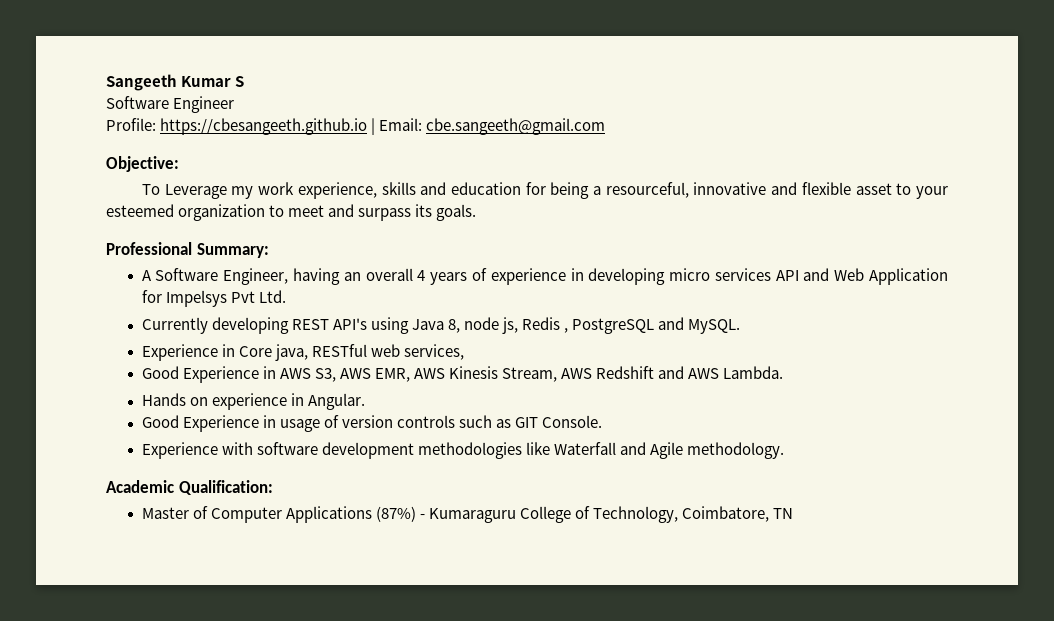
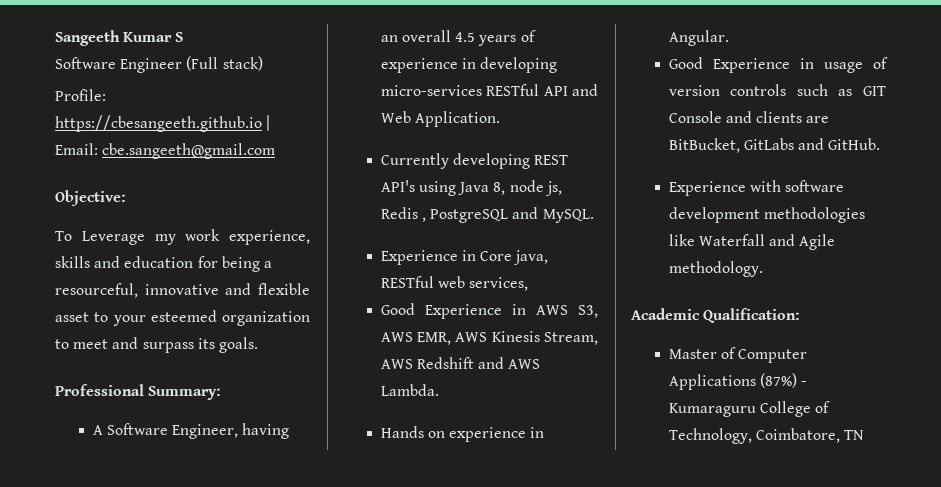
- Software Engineer
+ Software Engineer (Full stack)
- A Software Engineer, having an overall 4 years of experience in developing micro services API and Web Application for Impelsys Pvt Ltd.
+ A Software Engineer, having an overall 4.5 years of experience in developing micro-services RESTful API and Web Application.
- Good Experience in usage of version controls such as GIT Console.
+ Good Experience in usage of version controls such as GIT Console and clients are BitBucket, GitLabs and GitHub.

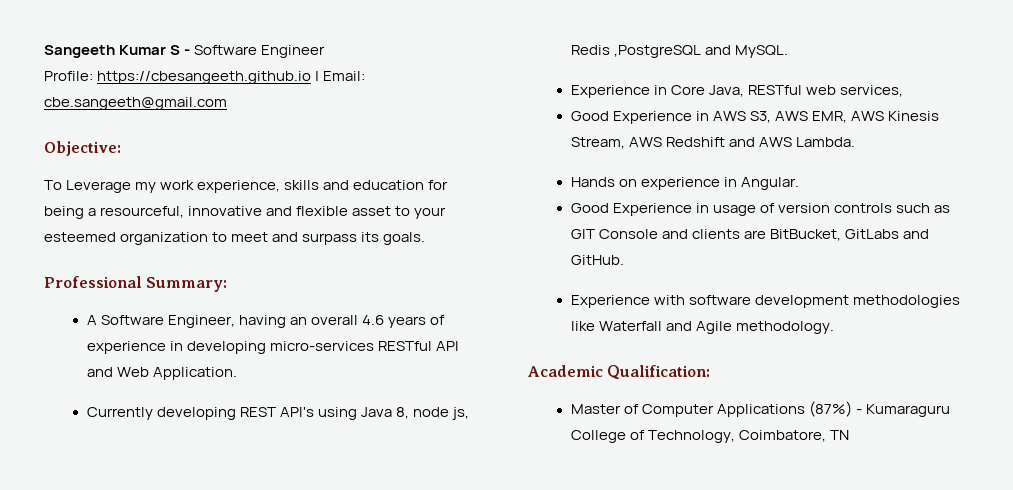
- Sangeeth Kumar S
- Software Engineer (Full stack)
+ Sangeeth Kumar S - Software Engineer
- A Software Engineer, having an overall 4.5 years of experience in developing micro-services RESTful API and Web Application.
+ A Software Engineer, having an overall 4.6 years of experience in developing micro-services RESTful API and Web Application.
- Currently developing REST API's using Java 8, node js, Redis , PostgreSQL and MySQL.
+ Currently developing REST API's using Java 8, node js, Redis ,PostgreSQL and MySQL.
- Experience in Core java, RESTful web services,
+ Experience in Core Java, RESTful web services,

